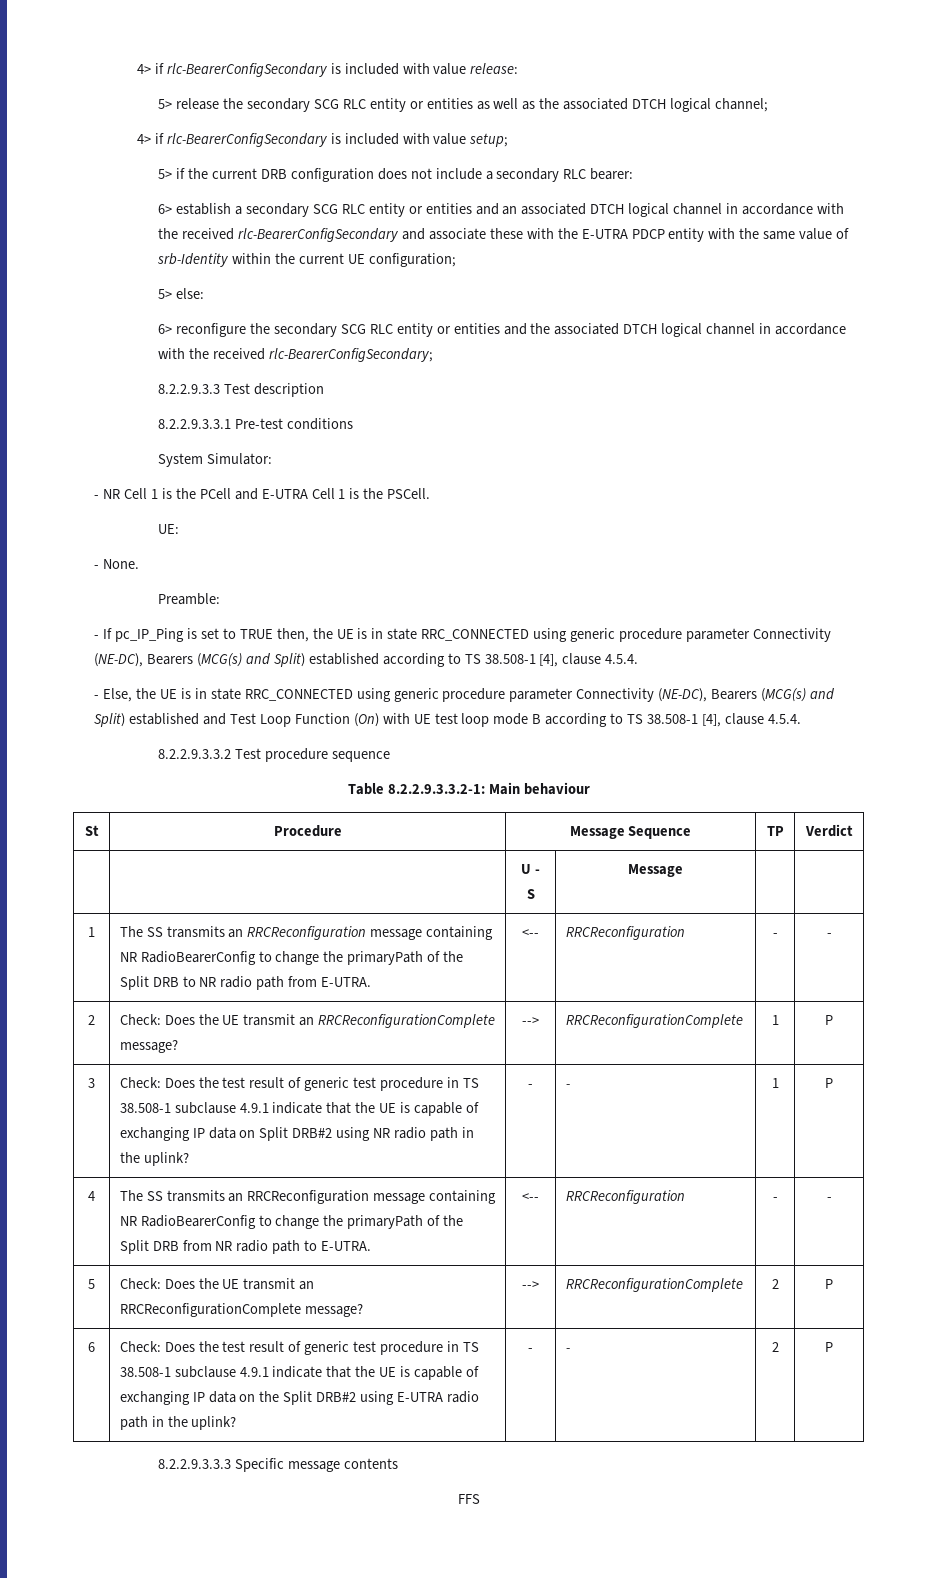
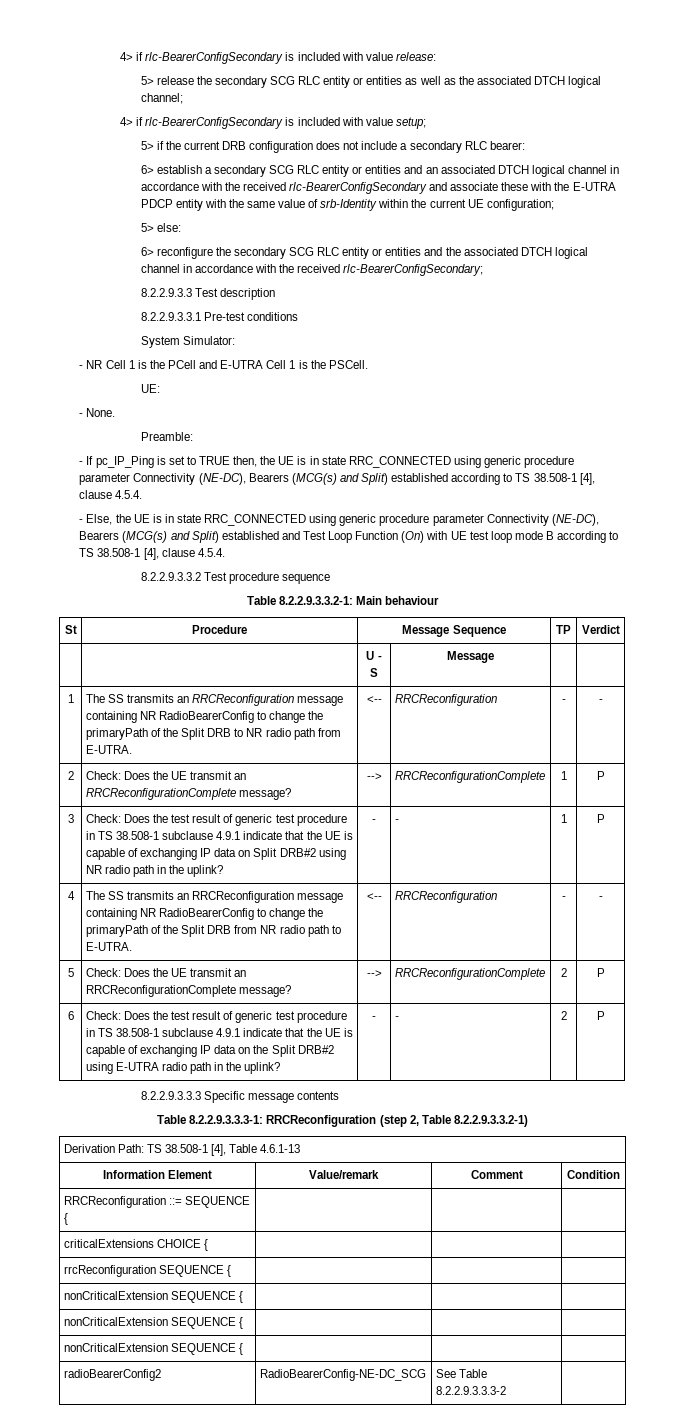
- FFS
+ Table 8.2.2.9.3.3.3-1: RRCReconfiguration (step 2, Table 8.2.2.9.3.3.2-1)
+ Derivation Path: TS 38.508-1 [4], Table 4.6.1-13
+ Information Element | Value/remark | Comment | Condition
+ RRCReconfiguration ::= SEQUENCE { | | |
+ criticalExtensions CHOICE { | | |
+ rrcReconfiguration SEQUENCE { | | |
+ nonCriticalExtension SEQUENCE { | | |
+ nonCriticalExtension SEQUENCE { | | |
+ nonCriticalExtension SEQUENCE { | | |
+ radioBearerConfig2 | RadioBearerConfig-NE-DC_SCG | See Table 8.2.2.9.3.3.3-2 |

